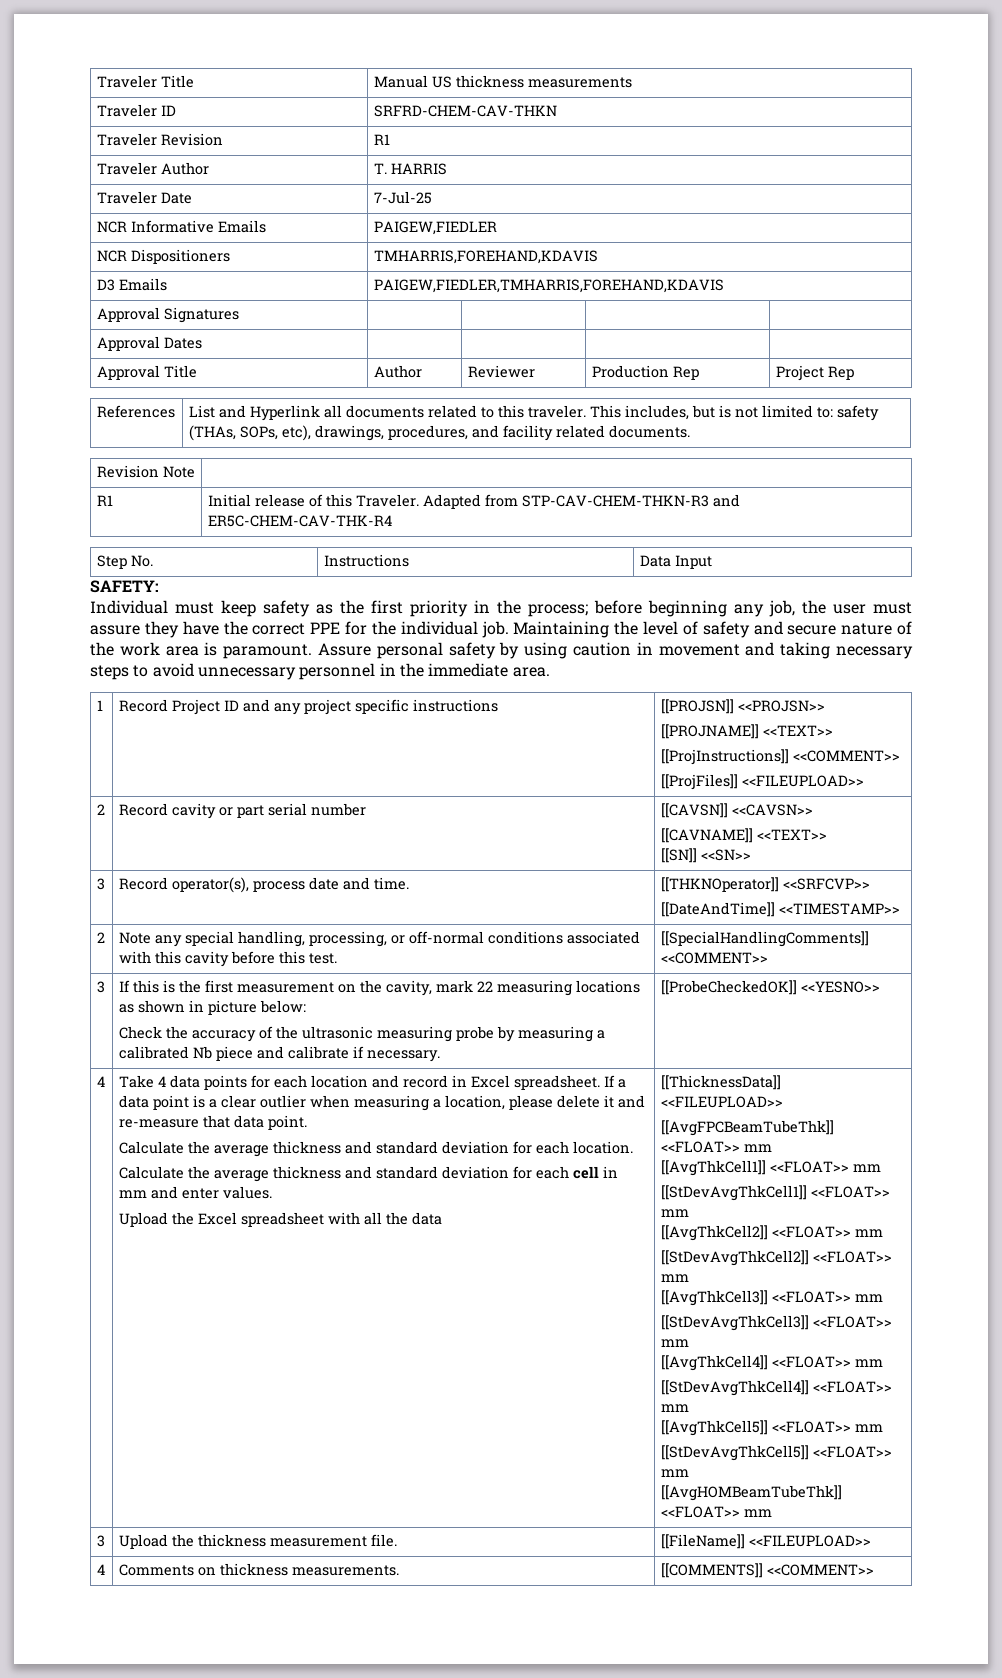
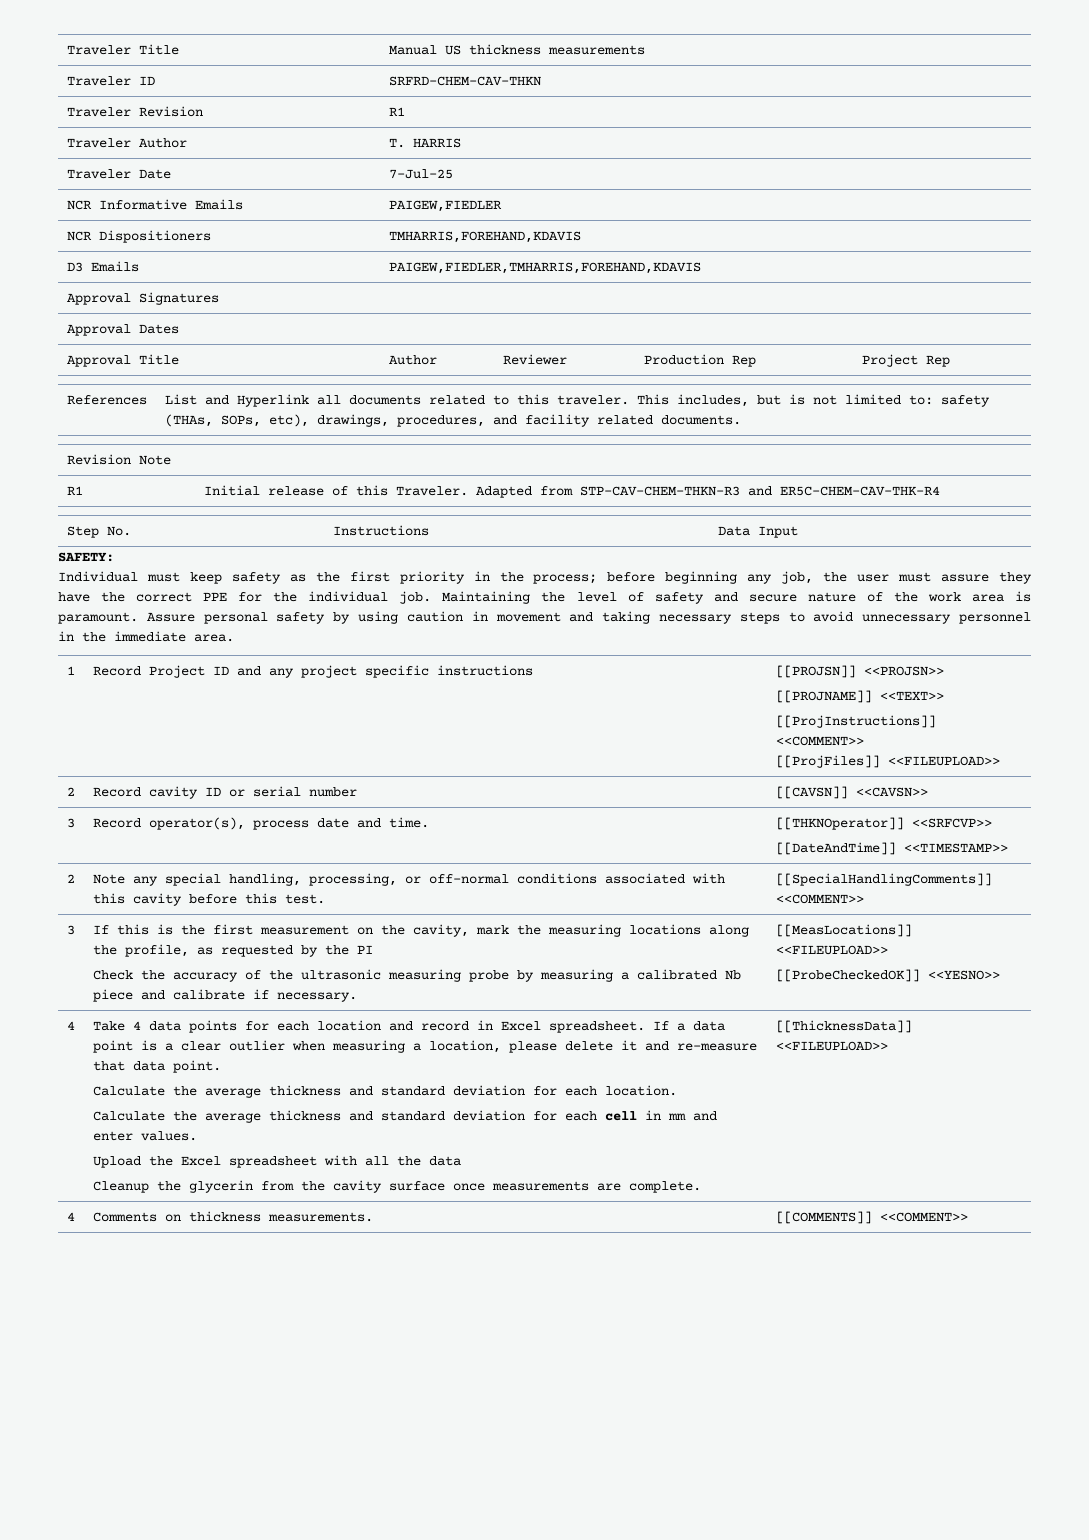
- 2 | Record cavity or part serial number | [[CAVSN]] <<CAVSN>>
- [[CAVNAME]] <<TEXT>>
- [[SN]] <<SN>>
+ 2 | Record cavity ID or serial number | [[CAVSN]] <<CAVSN>>
- If this is the first measurement on the cavity, mark 22 measuring locations as shown in picture below:
+ If this is the first measurement on the cavity, mark the measuring locations along the profile, as requested by the PI
+ [[MeasLocations]] <<FILEUPLOAD>>
- [[ThicknessData]] <<FILEUPLOAD>>
- [[AvgFPCBeamTubeThk]] <<FLOAT>> mm
- [[AvgThkCell1]] <<FLOAT>> mm
- [[StDevAvgThkCell1]] <<FLOAT>> mm
- [[AvgThkCell2]] <<FLOAT>> mm
- [[StDevAvgThkCell2]] <<FLOAT>> mm
- [[AvgThkCell3]] <<FLOAT>> mm
- [[StDevAvgThkCell3]] <<FLOAT>> mm
- [[AvgThkCell4]] <<FLOAT>> mm
- [[StDevAvgThkCell4]] <<FLOAT>> mm
- [[AvgThkCell5]] <<FLOAT>> mm
- [[StDevAvgThkCell5]] <<FLOAT>> mm
- [[AvgHOMBeamTubeThk]] <<FLOAT>> mm
- 3 | Upload the thickness measurement file. | [[FileName]] <<FILEUPLOAD>>
+ Cleanup the glycerin from the cavity surface once measurements are complete. | [[ThicknessData]] <<FILEUPLOAD>>

